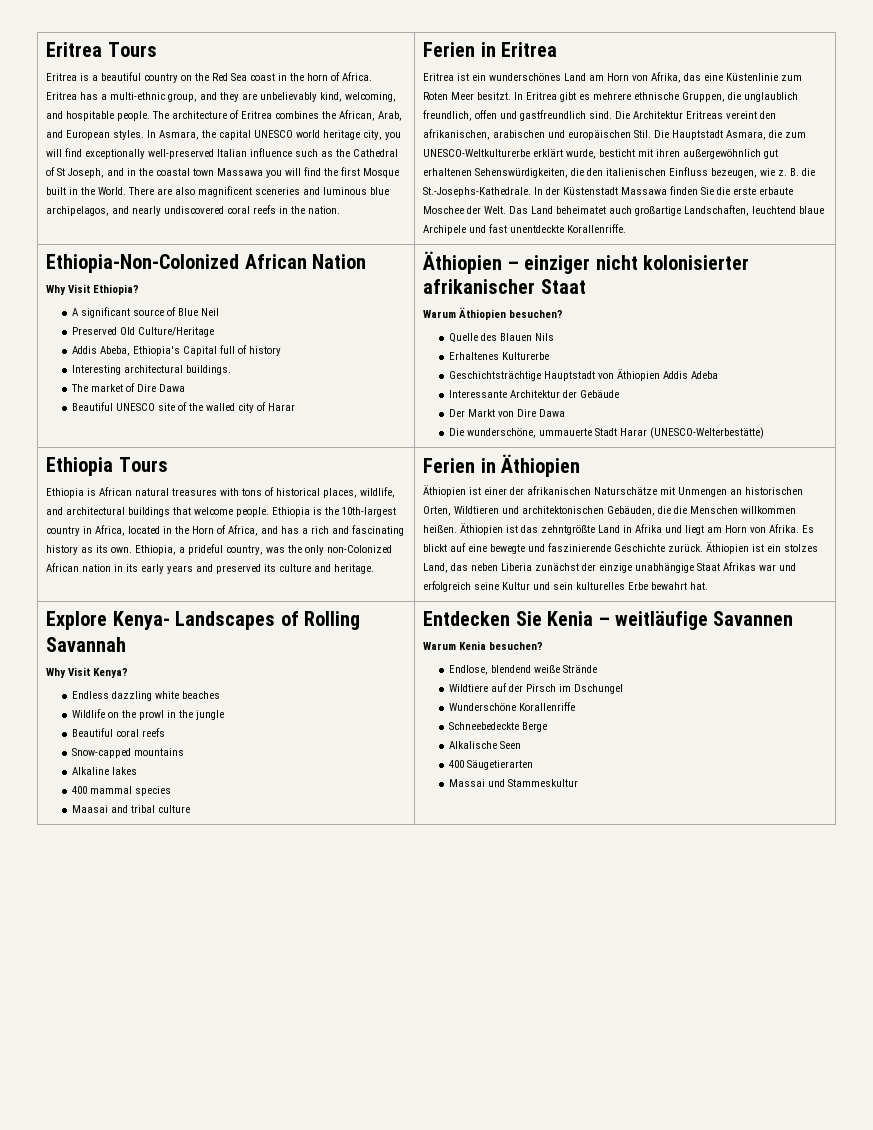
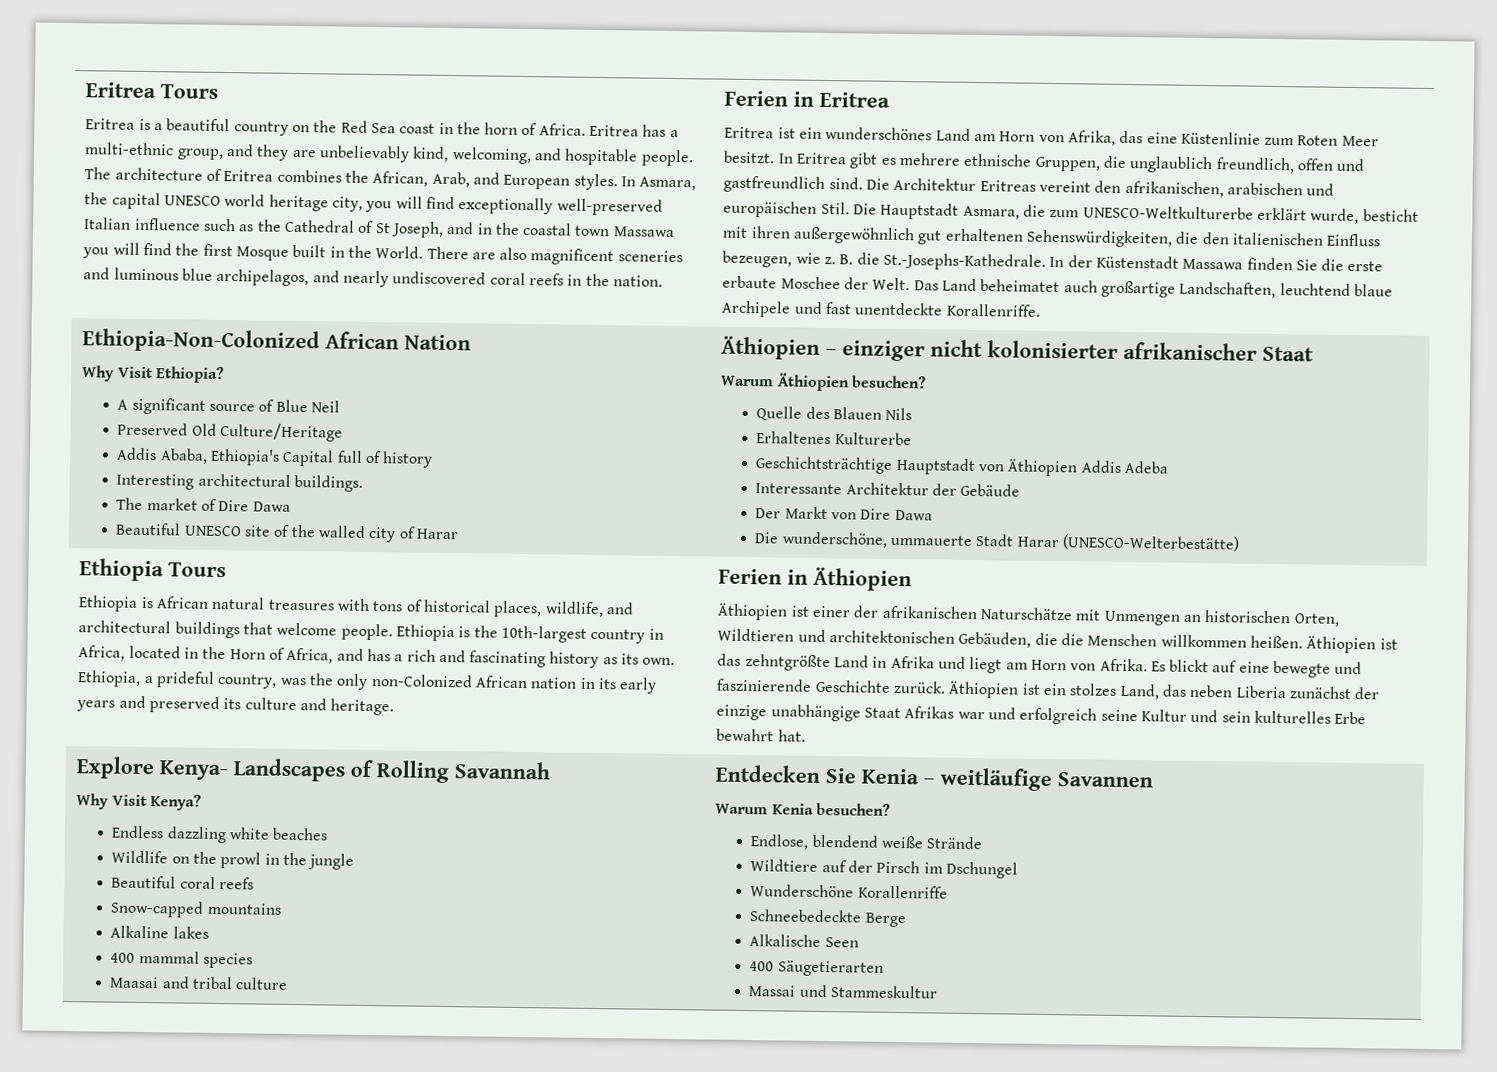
- Addis Abeba, Ethiopia's Capital full of history
+ Addis Ababa, Ethiopia's Capital full of history

